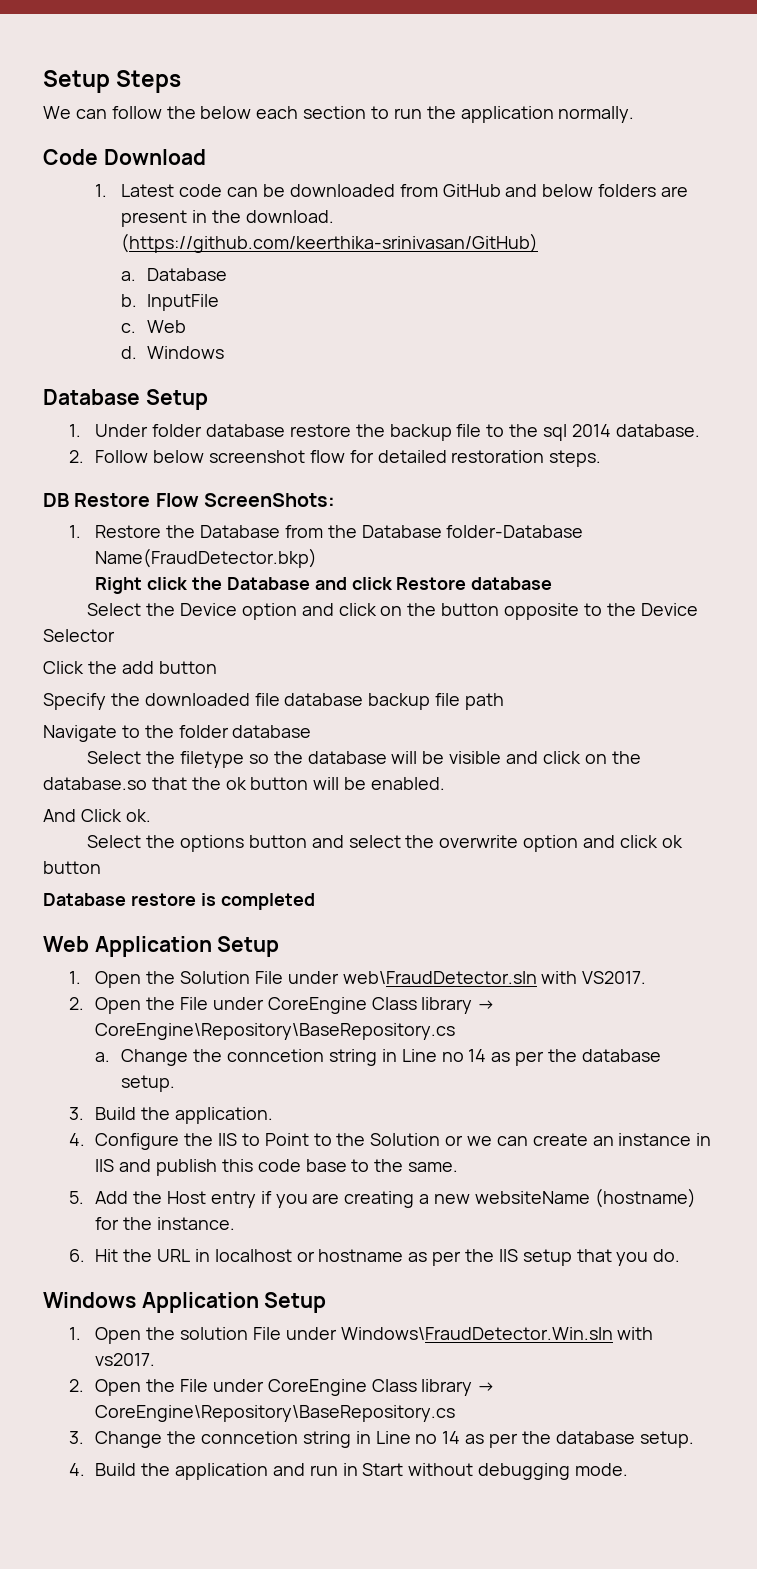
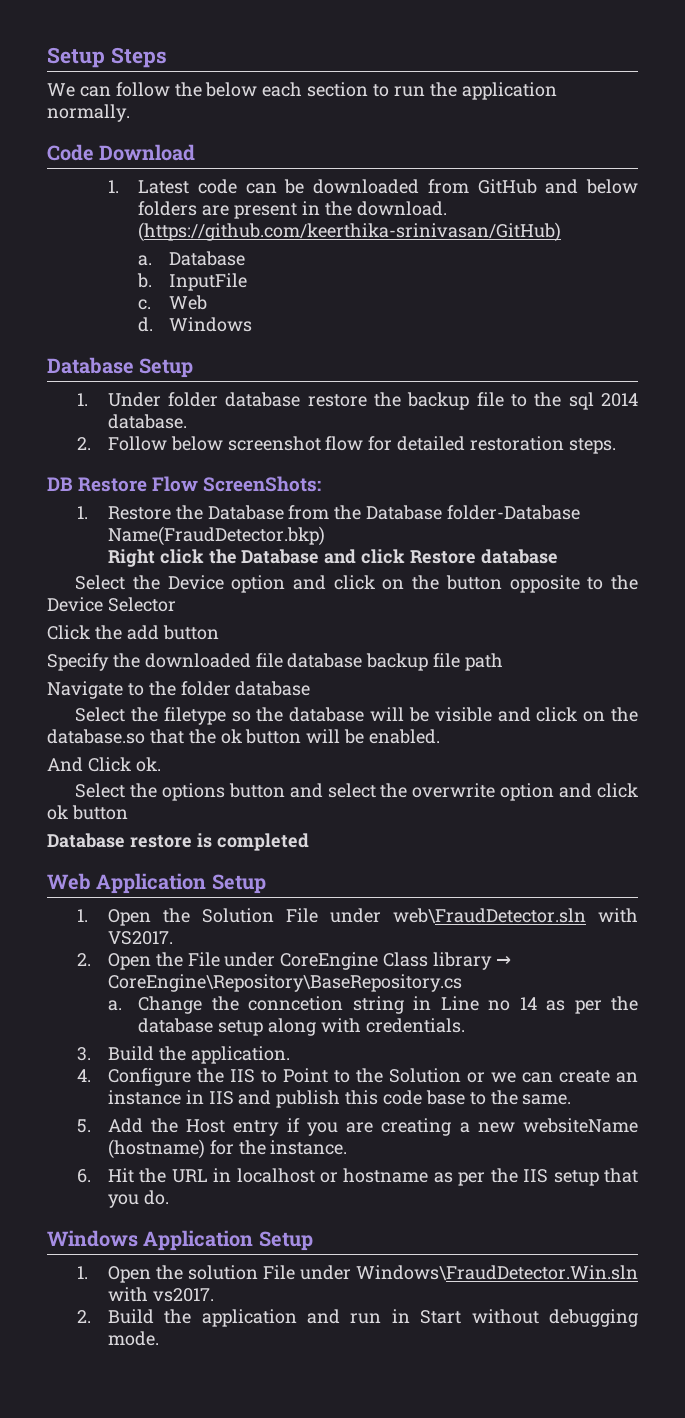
- a. Change the conncetion string in Line no 14 as per the database setup.
+ a. Change the conncetion string in Line no 14 as per the database setup along with credentials.
  1. Open the solution File under Windows\FraudDetector.Win.sln with vs2017.
- 2. Open the File under CoreEngine Class library → CoreEngine\Repository\BaseRepository.cs
- 3. Change the conncetion string in Line no 14 as per the database setup.
- 4. Build the application and run in Start without debugging mode.
+ 2. Build the application and run in Start without debugging mode.

